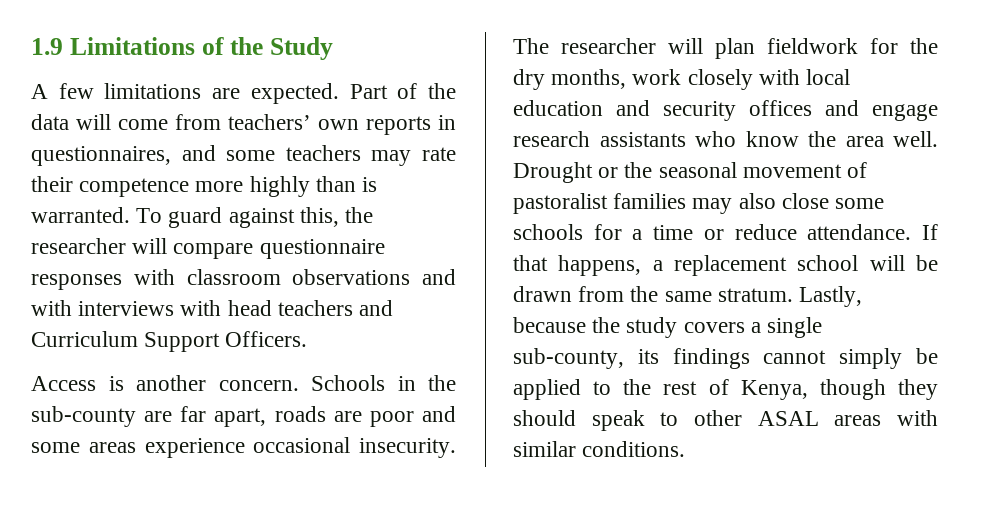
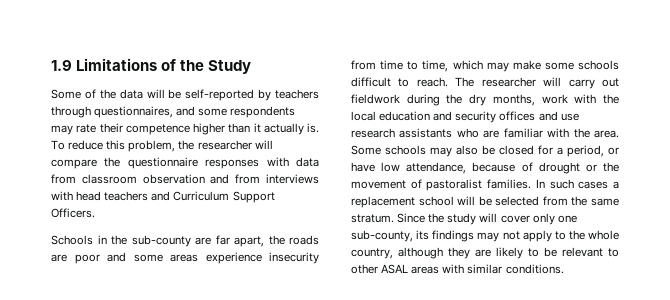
- A few limitations are expected. Part of the data will come from teachers’ own reports in questionnaires, and some teachers may rate their competence more highly than is warranted. To guard against this, the researcher will compare questionnaire responses with classroom observations and with interviews with head teachers and Curriculum Support Officers.
+ Some of the data will be self-reported by teachers through questionnaires, and some respondents may rate their competence higher than it actually is. To reduce this problem, the researcher will compare the questionnaire responses with data from classroom observation and from interviews with head teachers and Curriculum Support Officers.
- Access is another concern. Schools in the sub-county are far apart, roads are poor and some areas experience occasional insecurity. The researcher will plan fieldwork for the dry months, work closely with local education and security offices and engage research assistants who know the area well. Drought or the seasonal movement of pastoralist families may also close some schools for a time or reduce attendance. If that happens, a replacement school will be drawn from the same stratum.
+ Schools in the sub-county are far apart, the roads are poor and some areas experience insecurity from time to time, which may make some schools difficult to reach. The researcher will carry out fieldwork during the dry months, work with the local education and security offices and use research assistants who are familiar with the area. Some schools may also be closed for a period, or have low attendance, because of drought or the movement of pastoralist families. In such cases a replacement school will be selected from the same stratum.
- Lastly, because the study covers a single sub-county, its findings cannot simply be applied to the rest of Kenya, though they should speak to other ASAL areas with similar conditions.
+ Since the study will cover only one sub-county, its findings may not apply to the whole country, although they are likely to be relevant to other ASAL areas with similar conditions.

